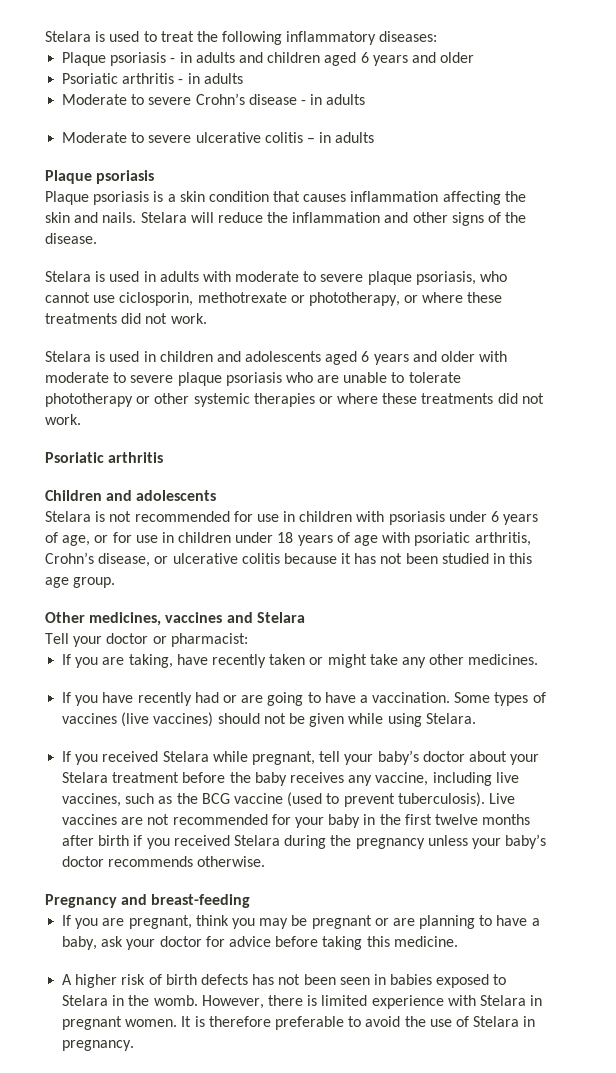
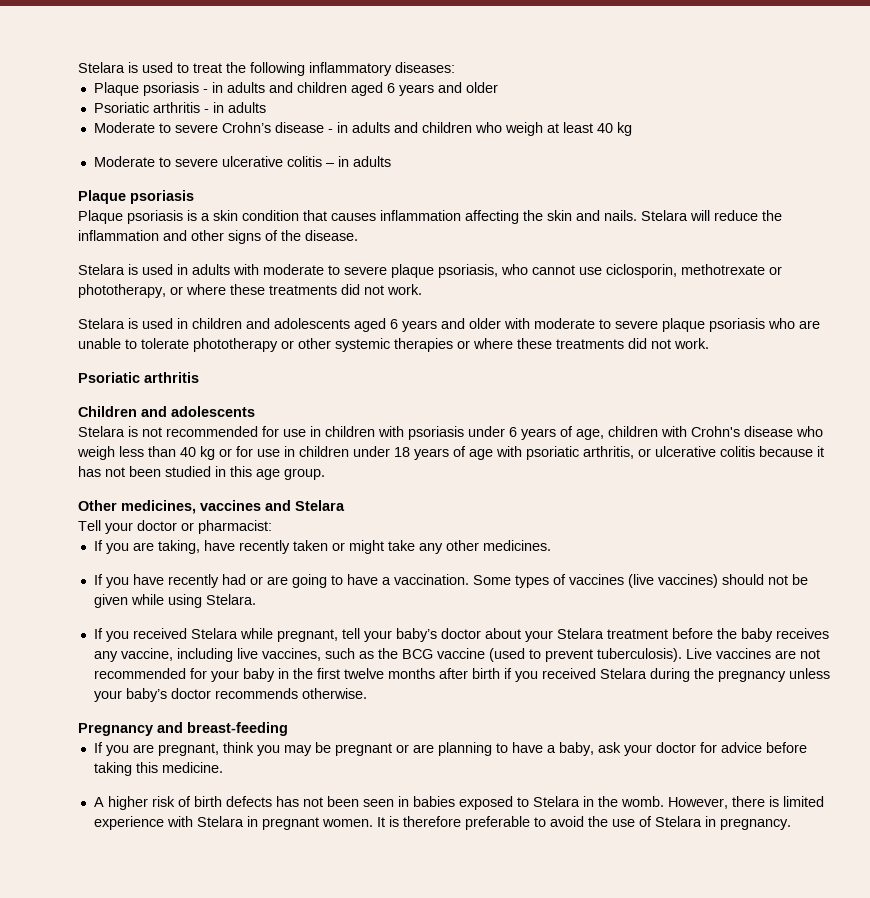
- Moderate to severe Crohn’s disease - in adults
+ Moderate to severe Crohn’s disease - in adults and children who weigh at least 40 kg
- Stelara is not recommended for use in children with psoriasis under 6 years of age, or for use in children under 18 years of age with psoriatic arthritis, Crohn’s disease, or ulcerative colitis because it has not been studied in this age group.
+ Stelara is not recommended for use in children with psoriasis under 6 years of age, children with Crohn's disease who weigh less than 40 kg or for use in children under 18 years of age with psoriatic arthritis, or ulcerative colitis because it has not been studied in this age group.

